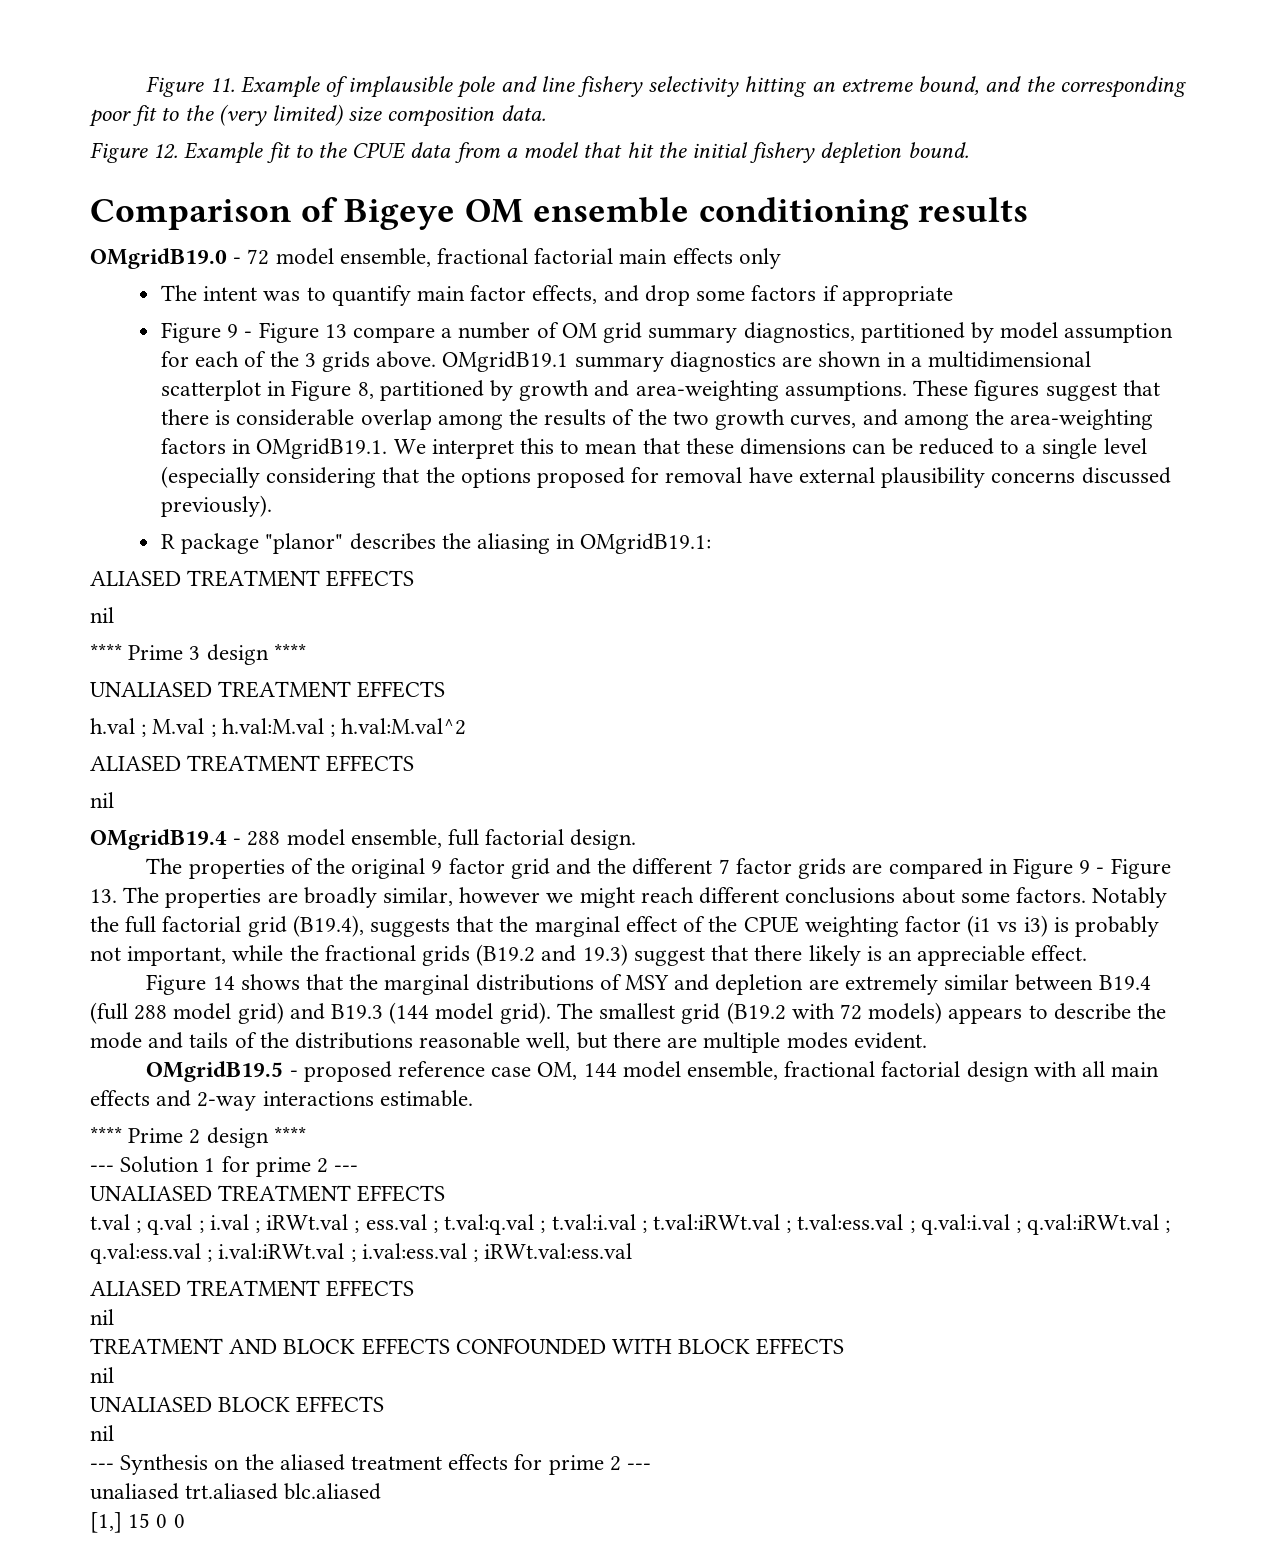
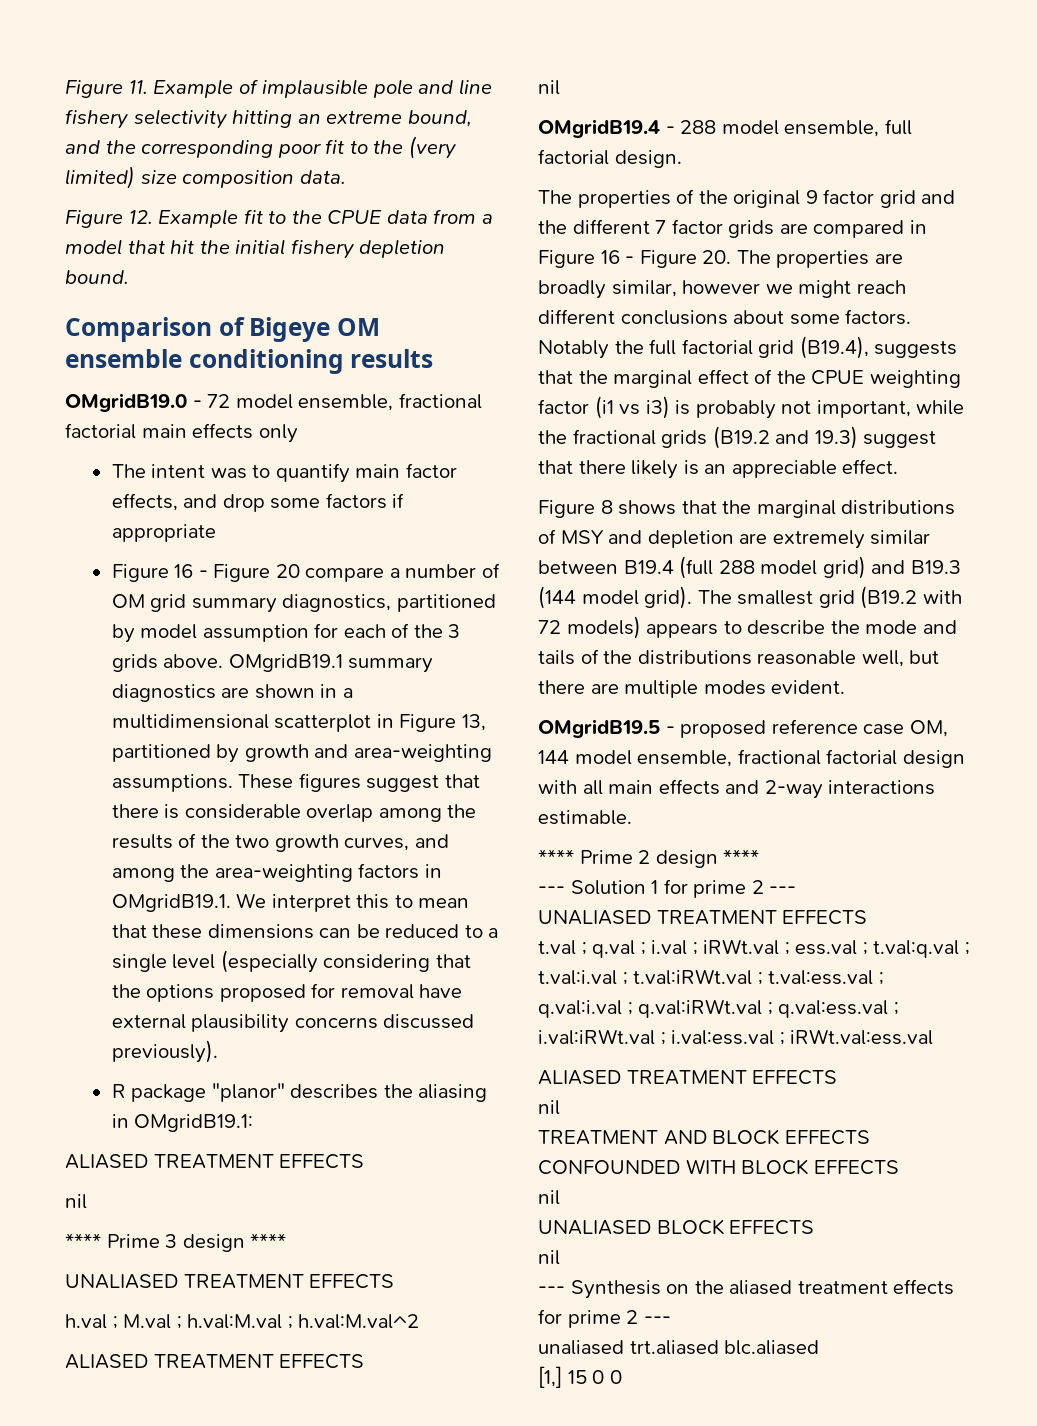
- Figure 9 - Figure 13 compare a number of OM grid summary diagnostics, partitioned by model assumption for each of the 3 grids above.
+ Figure 16 - Figure 20 compare a number of OM grid summary diagnostics, partitioned by model assumption for each of the 3 grids above.
- OMgridB19.1 summary diagnostics are shown in a multidimensional scatterplot in Figure 8, partitioned by growth and area-weighting assumptions.
+ OMgridB19.1 summary diagnostics are shown in a multidimensional scatterplot in Figure 13, partitioned by growth and area-weighting assumptions.
- The properties of the original 9 factor grid and the different 7 factor grids are compared in Figure 9 - Figure 13. The properties are broadly similar, however we might reach different conclusions about some factors.
+ The properties of the original 9 factor grid and the different 7 factor grids are compared in Figure 16 - Figure 20. The properties are broadly similar, however we might reach different conclusions about some factors.
- Figure 14 shows that the marginal distributions of MSY and depletion are extremely similar between B19.4 (full 288 model grid) and B19.3 (144 model grid).
+ Figure 8 shows that the marginal distributions of MSY and depletion are extremely similar between B19.4 (full 288 model grid) and B19.3 (144 model grid).

